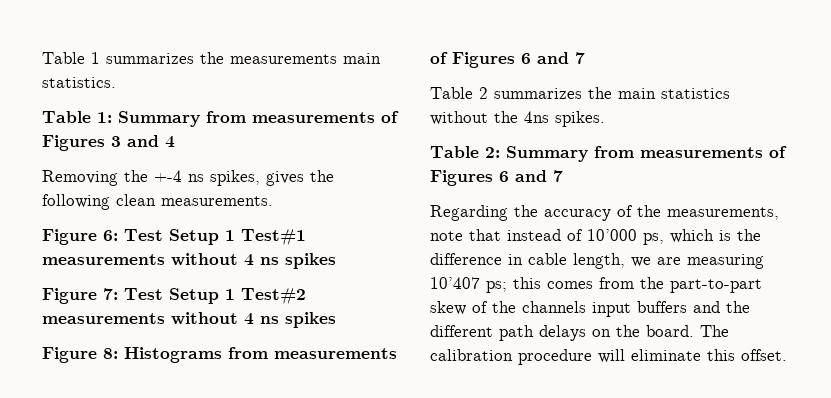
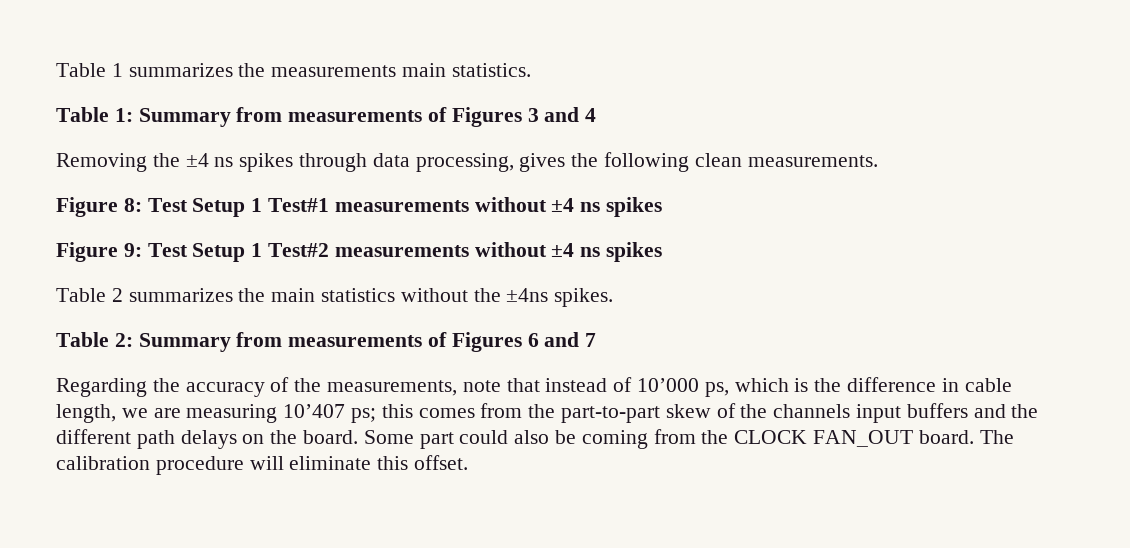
- Removing the +-4 ns spikes, gives the following clean measurements.
+ Removing the ±4 ns spikes through data processing, gives the following clean measurements.
- Figure 6: Test Setup 1 Test#1 measurements without 4 ns spikes
- Figure 7: Test Setup 1 Test#2 measurements without 4 ns spikes
- Figure 8: Histograms from measurements of Figures 6 and 7
+ Figure 8: Test Setup 1 Test#1 measurements without ±4 ns spikes
+ Figure 9: Test Setup 1 Test#2 measurements without ±4 ns spikes
- Table 2 summarizes the main statistics without the 4ns spikes.
+ Table 2 summarizes the main statistics without the ±4ns spikes.
+ Some part could also be coming from the CLOCK FAN_OUT board.

